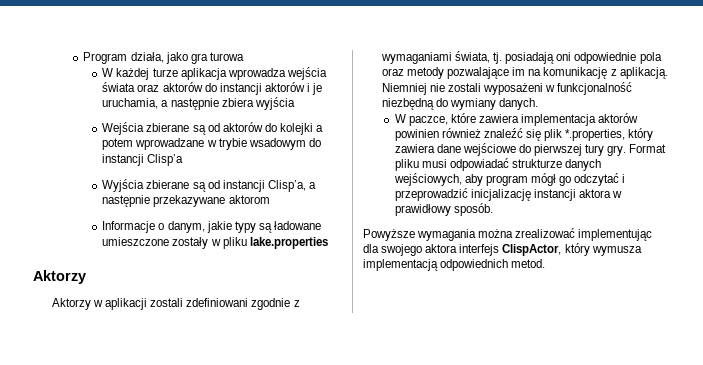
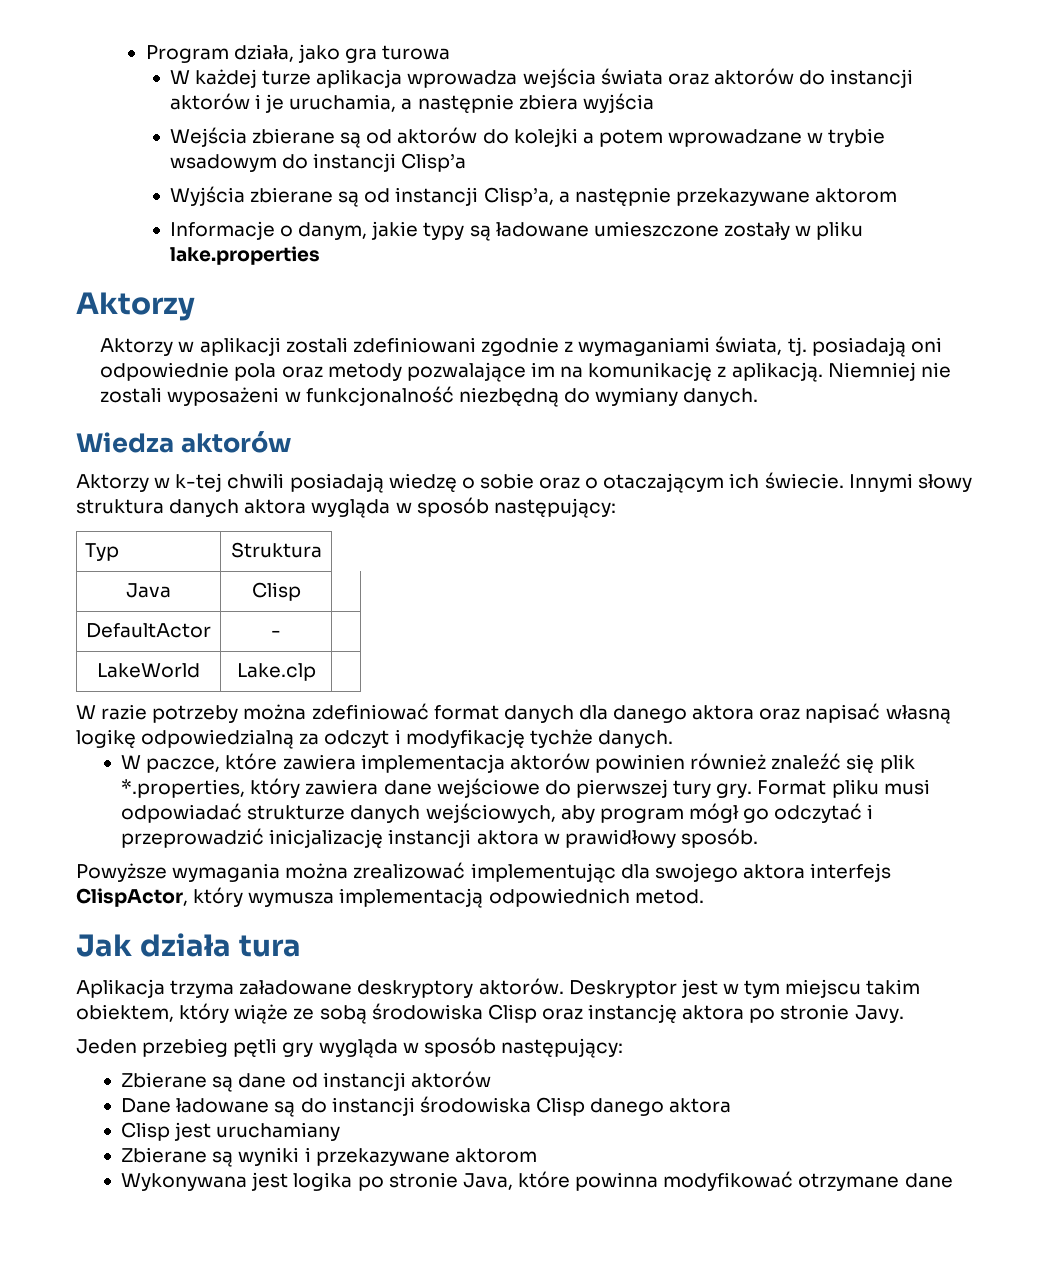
+ Wiedza aktorów
+ Aktorzy w k-tej chwili posiadają wiedzę o sobie oraz o otaczającym ich świecie. Innymi słowy struktura danych aktora wygląda w sposób następujący:
+ Typ | Struktura
+ Java | Clisp |
+ DefaultActor | - |
+ LakeWorld | Lake.clp |
+ W razie potrzeby można zdefiniować format danych dla danego aktora oraz napisać własną logikę odpowiedzialną za odczyt i modyfikację tychże danych.
+ Jak działa tura
+ Aplikacja trzyma załadowane deskryptory aktorów. Deskryptor jest w tym miejscu takim obiektem, który wiąże ze sobą środowiska Clisp oraz instancję aktora po stronie Javy.
+ Jeden przebieg pętli gry wygląda w sposób następujący:
+ Zbierane są dane od instancji aktorów
+ Dane ładowane są do instancji środowiska Clisp danego aktora
+ Clisp jest uruchamiany
+ Zbierane są wyniki i przekazywane aktorom
+ Wykonywana jest logika po stronie Java, które powinna modyfikować otrzymane dane

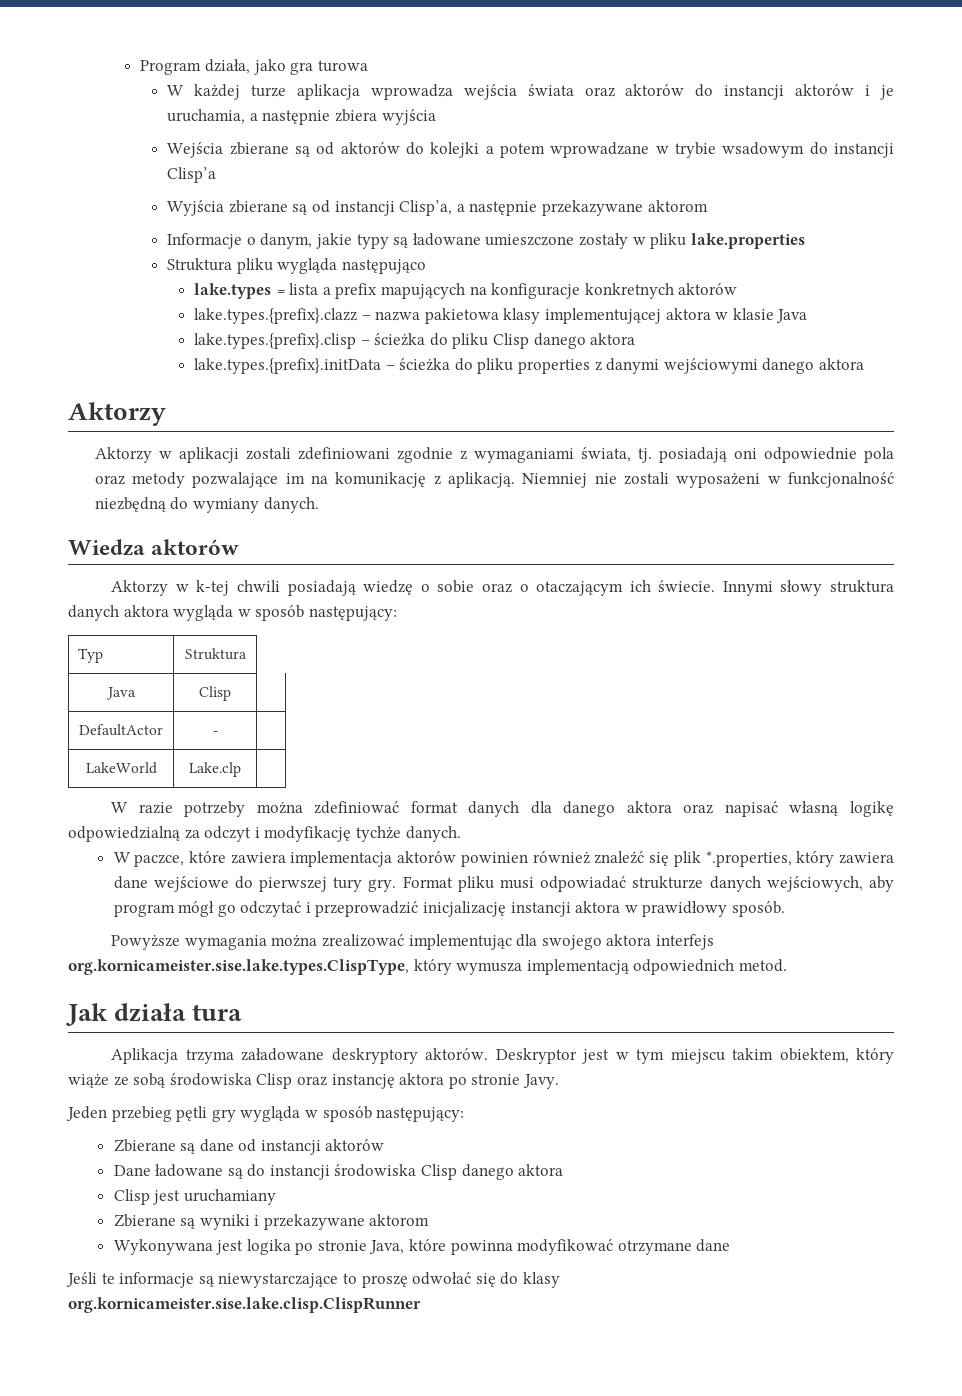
+ Struktura pliku wygląda następująco
+ lake.types = lista a prefix mapujących na konfiguracje konkretnych aktorów
+ lake.types.{prefix}.clazz – nazwa pakietowa klasy implementującej aktora w klasie Java
+ lake.types.{prefix}.clisp – ścieżka do pliku Clisp danego aktora
+ lake.types.{prefix}.initData – ścieżka do pliku properties z danymi wejściowymi danego aktora
- Powyższe wymagania można zrealizować implementując dla swojego aktora interfejs ClispActor, który wymusza implementacją odpowiednich metod.
+ Powyższe wymagania można zrealizować implementując dla swojego aktora interfejs org.kornicameister.sise.lake.types.ClispType, który wymusza implementacją odpowiednich metod.
+ Jeśli te informacje są niewystarczające to proszę odwołać się do klasy org.kornicameister.sise.lake.clisp.ClispRunner

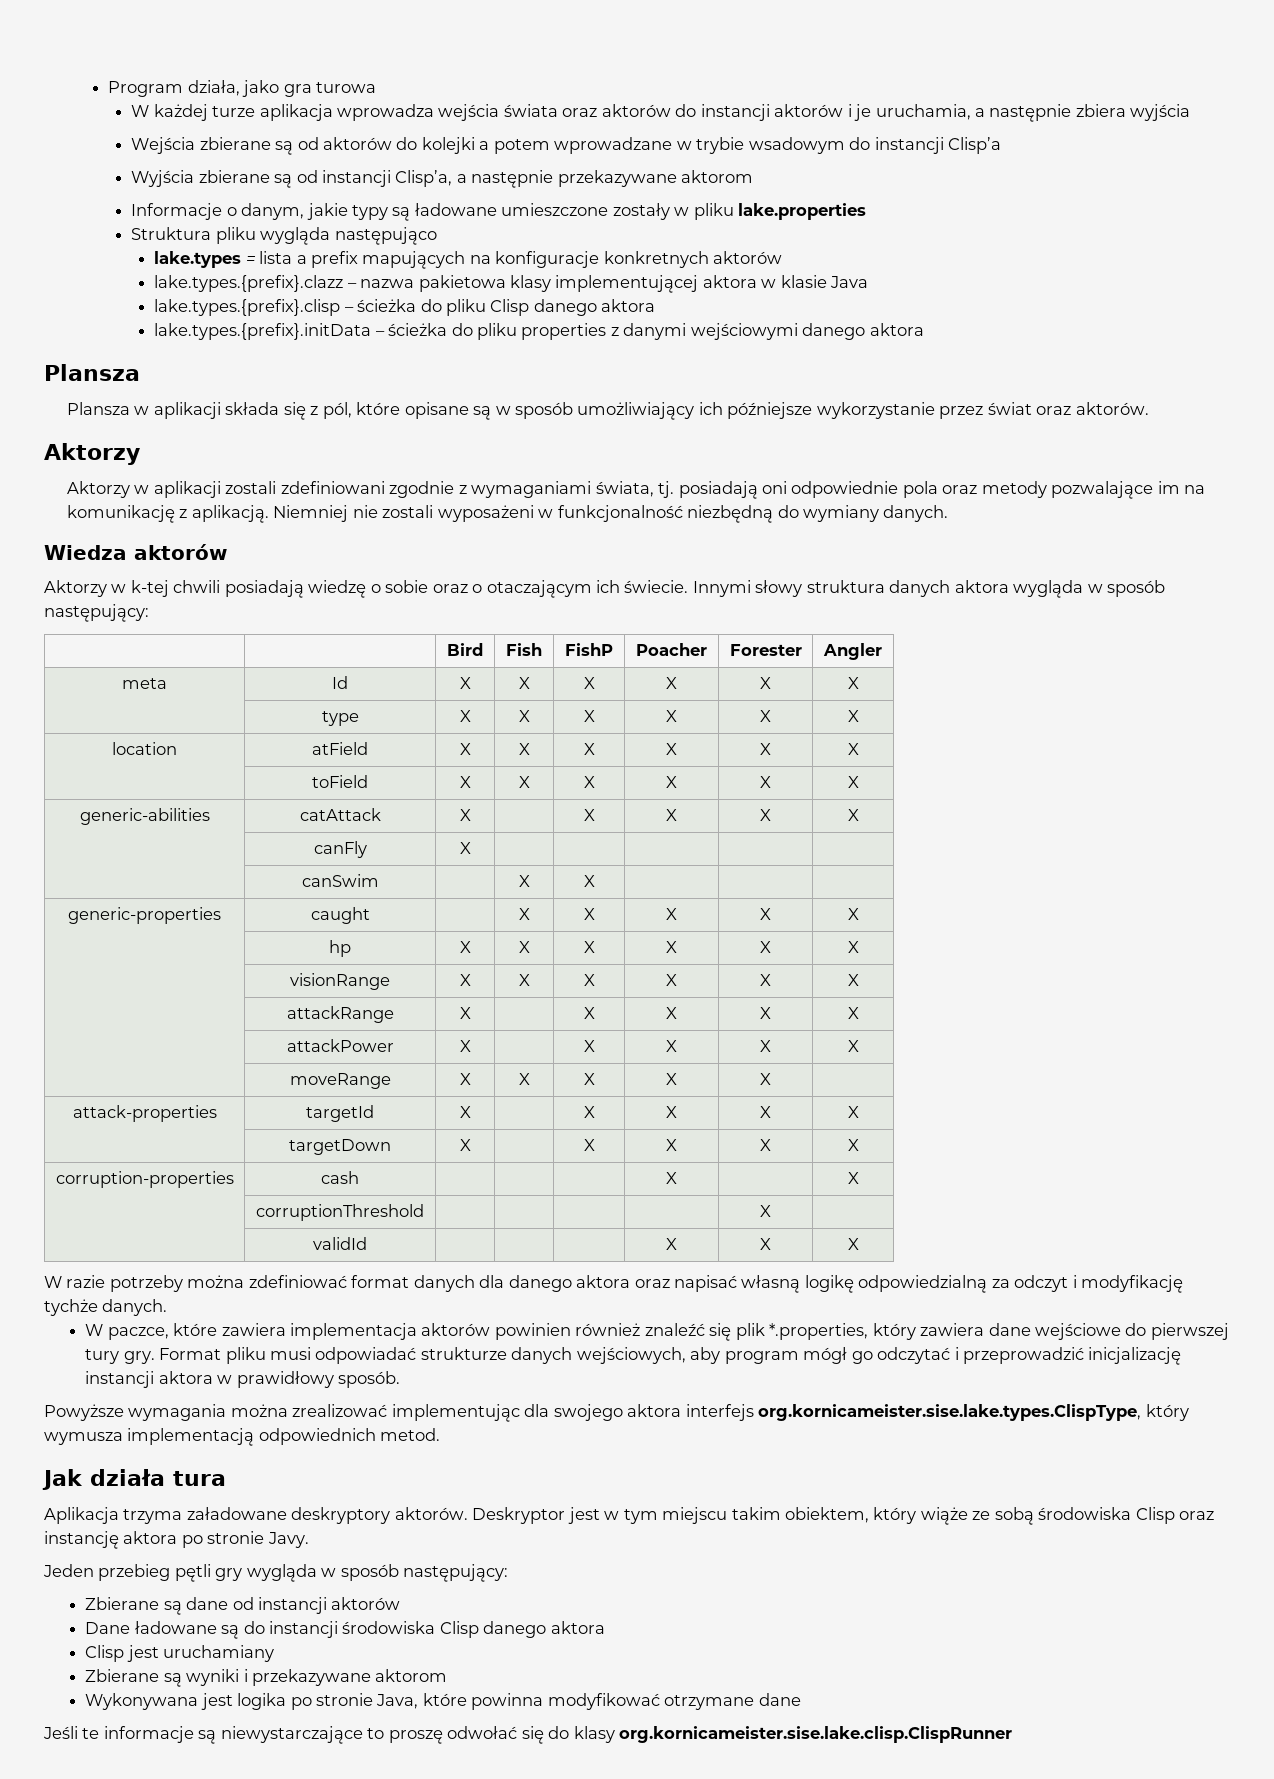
  lake.types.{prefix}.initData – ścieżka do pliku properties z danymi wejściowymi danego aktora
+ Plansza
+ Plansza w aplikacji składa się z pól, które opisane są w sposób umożliwiający ich późniejsze wykorzystanie przez świat oraz aktorów.
- Typ | Struktura
- Java | Clisp |
- DefaultActor | - |
- LakeWorld | Lake.clp |
+ | | Bird | Fish | FishP | Poacher | Forester | Angler
+ meta | Id | X | X | X | X | X | X
+ | type | X | X | X | X | X | X
+ location | atField | X | X | X | X | X | X
+ | toField | X | X | X | X | X | X
+ generic-abilities | catAttack | X | | X | X | X | X
+ | canFly | X | | | | |
+ | canSwim | | X | X | | |
+ generic-properties | caught | | X | X | X | X | X
+ | hp | X | X | X | X | X | X
+ | visionRange | X | X | X | X | X | X
+ | attackRange | X | | X | X | X | X
+ | attackPower | X | | X | X | X | X
+ | moveRange | X | X | X | X | X |
+ attack-properties | targetId | X | | X | X | X | X
+ | targetDown | X | | X | X | X | X
+ corruption-properties | cash | | | | X | | X
+ | corruptionThreshold | | | | | X |
+ | validId | | | | X | X | X

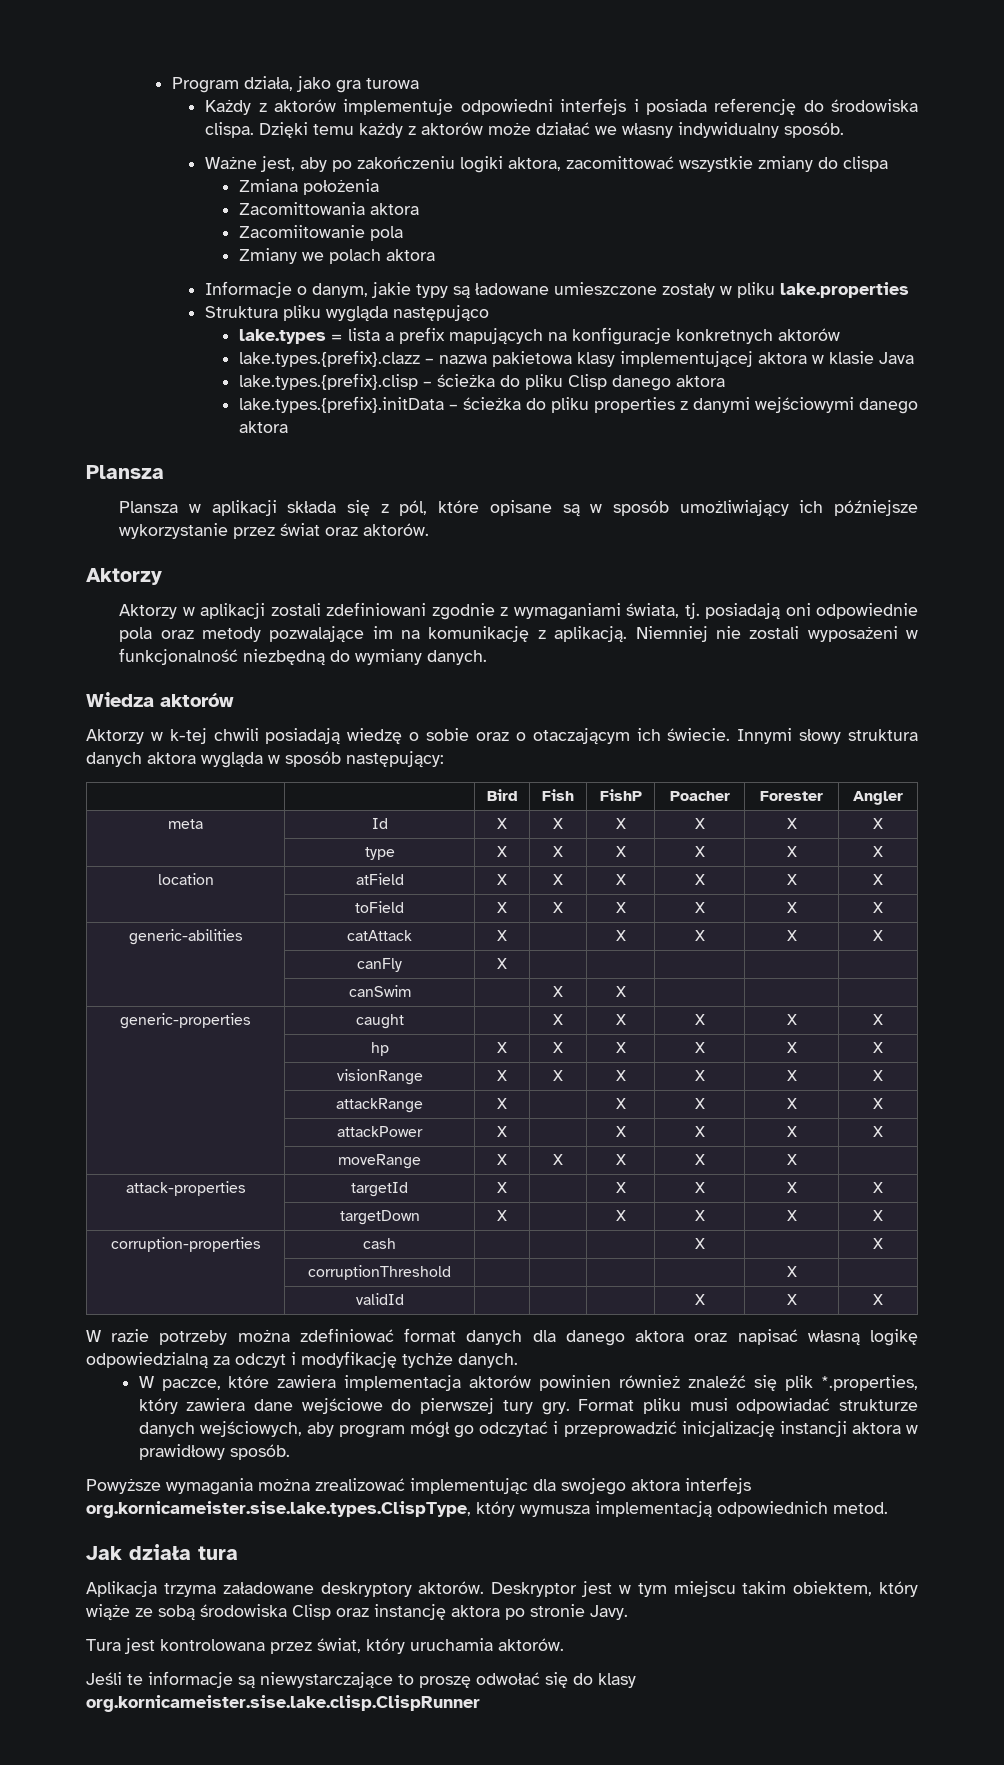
- W każdej turze aplikacja wprowadza wejścia świata oraz aktorów do instancji aktorów i je uruchamia, a następnie zbiera wyjścia
- Wejścia zbierane są od aktorów do kolejki a potem wprowadzane w trybie wsadowym do instancji Clisp’a
- Wyjścia zbierane są od instancji Clisp’a, a następnie przekazywane aktorom
+ Każdy z aktorów implementuje odpowiedni interfejs i posiada referencję do środowiska clispa. Dzięki temu każdy z aktorów może działać we własny indywidualny sposób.
+ Ważne jest, aby po zakończeniu logiki aktora, zacomittować wszystkie zmiany do clispa
+ Zmiana położenia
+ Zacomittowania aktora
+ Zacomiitowanie pola
+ Zmiany we polach aktora
- Jeden przebieg pętli gry wygląda w sposób następujący:
- Zbierane są dane od instancji aktorów
- Dane ładowane są do instancji środowiska Clisp danego aktora
- Clisp jest uruchamiany
- Zbierane są wyniki i przekazywane aktorom
- Wykonywana jest logika po stronie Java, które powinna modyfikować otrzymane dane
+ Tura jest kontrolowana przez świat, który uruchamia aktorów.

